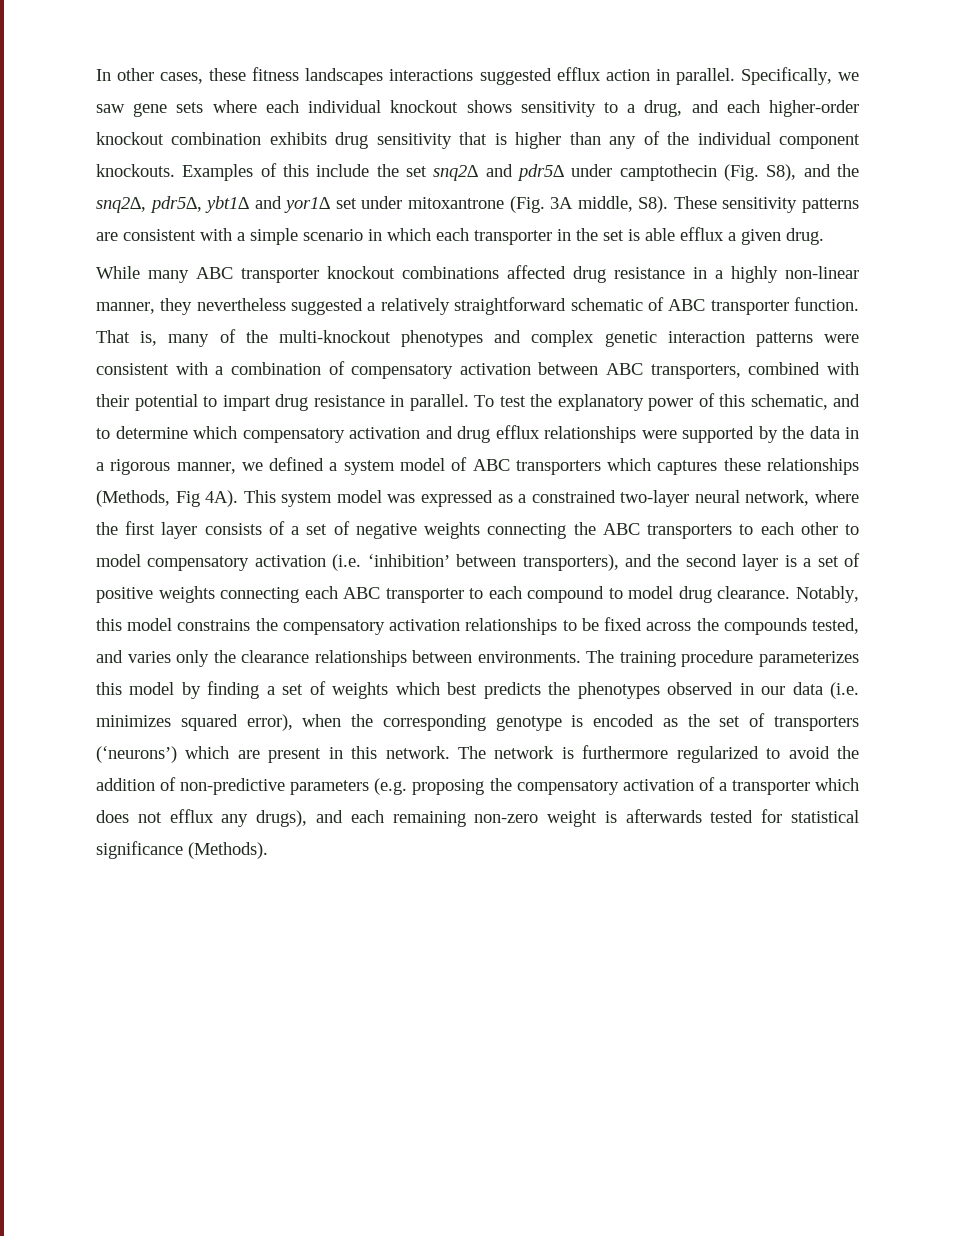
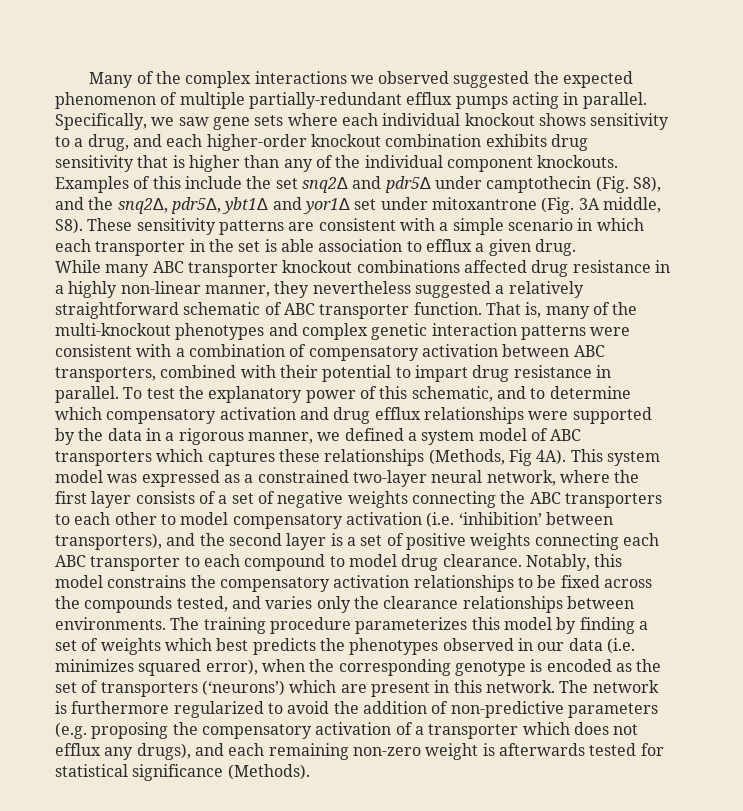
- In other cases, these fitness landscapes interactions suggested efflux action in parallel.
+ Many of the complex interactions we observed suggested the expected phenomenon of multiple partially-redundant efflux pumps acting in parallel.
- Examples of this include the set snq2∆ and pdr5∆ under camptothecin (Fig. S8), and the snq2∆, pdr5∆, ybt1∆ and yor1∆ set under mitoxantrone (Fig. 3A middle, S8). These sensitivity patterns are consistent with a simple scenario in which each transporter in the set is able efflux a given drug.
+ Examples of this include the set snq2∆ and pdr5∆ under camptothecin (Fig. S8), and the snq2∆, pdr5∆, ybt1∆ and yor1∆ set under mitoxantrone (Fig. 3A middle, S8). These sensitivity patterns are consistent with a simple scenario in which each transporter in the set is able association to efflux a given drug.

